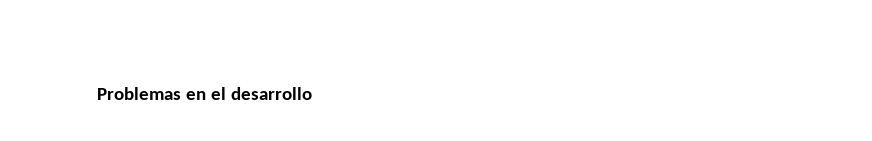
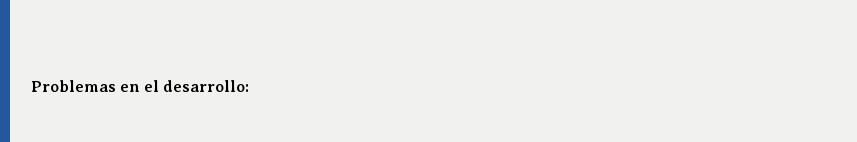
- Problemas en el desarrollo
+ Problemas en el desarrollo:

